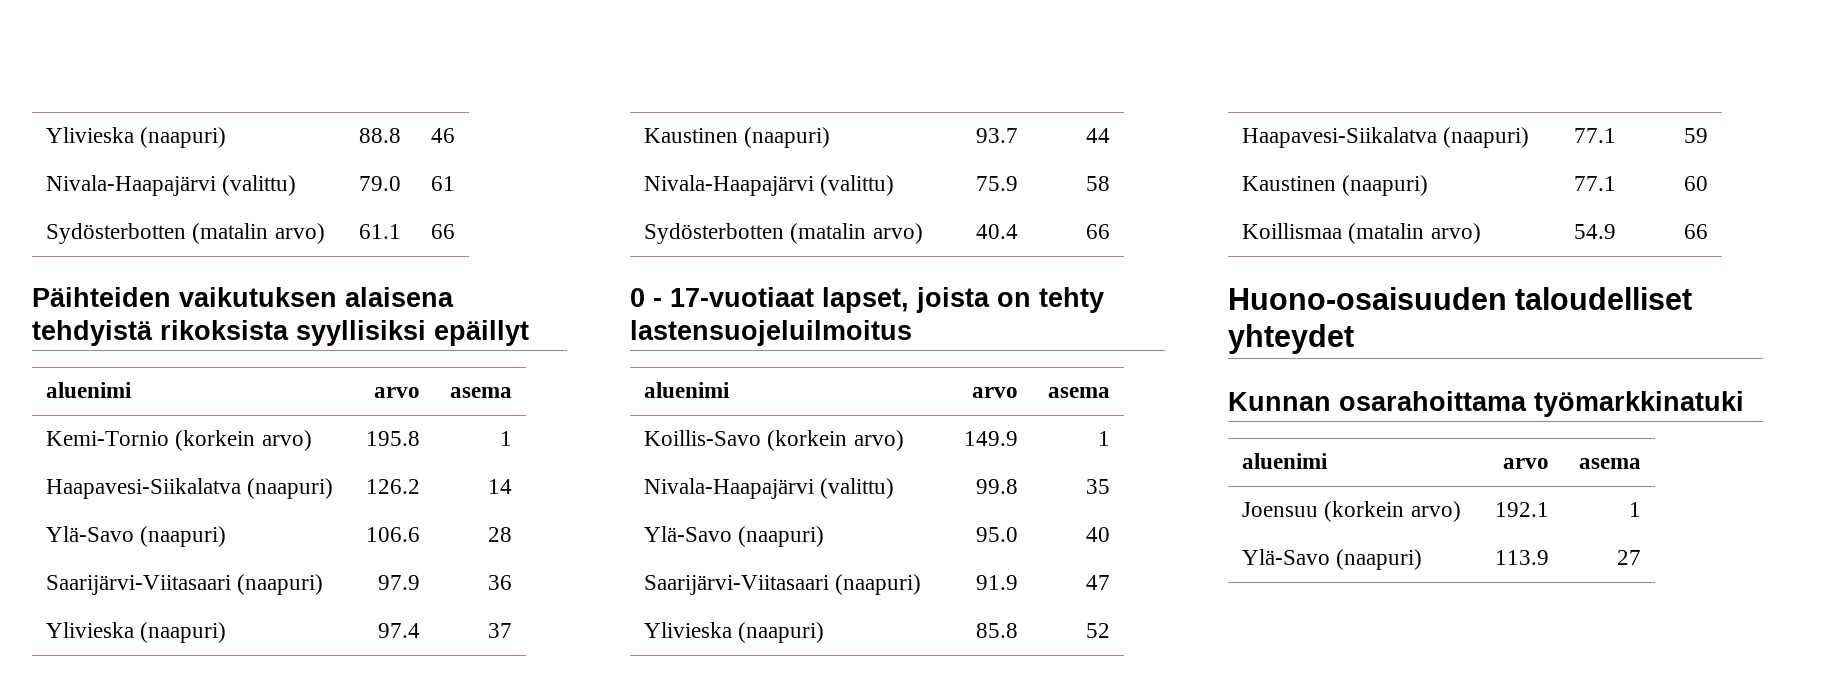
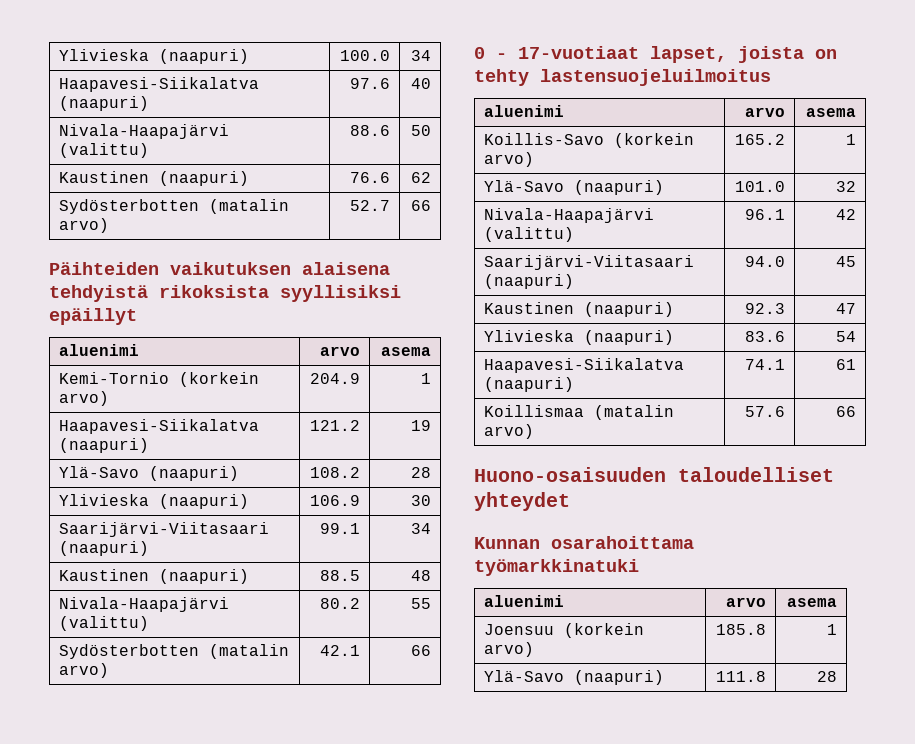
- Ylivieska (naapuri) | 88.8 | 46
- Nivala-Haapajärvi (valittu) | 79.0 | 61
- Sydösterbotten (matalin arvo) | 61.1 | 66
+ Ylivieska (naapuri) | 100.0 | 34
+ Haapavesi-Siikalatva (naapuri) | 97.6 | 40
+ Nivala-Haapajärvi (valittu) | 88.6 | 50
+ Kaustinen (naapuri) | 76.6 | 62
+ Sydösterbotten (matalin arvo) | 52.7 | 66
- Kemi-Tornio (korkein arvo) | 195.8 | 1
+ Kemi-Tornio (korkein arvo) | 204.9 | 1
- Haapavesi-Siikalatva (naapuri) | 126.2 | 14
- Ylä-Savo (naapuri) | 106.6 | 28
+ Haapavesi-Siikalatva (naapuri) | 121.2 | 19
+ Ylä-Savo (naapuri) | 108.2 | 28
- Saarijärvi-Viitasaari (naapuri) | 97.9 | 36
- Ylivieska (naapuri) | 97.4 | 37
- Kaustinen (naapuri) | 93.7 | 44
- Nivala-Haapajärvi (valittu) | 75.9 | 58
- Sydösterbotten (matalin arvo) | 40.4 | 66
+ Ylivieska (naapuri) | 106.9 | 30
+ Saarijärvi-Viitasaari (naapuri) | 99.1 | 34
+ Kaustinen (naapuri) | 88.5 | 48
+ Nivala-Haapajärvi (valittu) | 80.2 | 55
+ Sydösterbotten (matalin arvo) | 42.1 | 66
- Koillis-Savo (korkein arvo) | 149.9 | 1
- Nivala-Haapajärvi (valittu) | 99.8 | 35
- Ylä-Savo (naapuri) | 95.0 | 40
- Saarijärvi-Viitasaari (naapuri) | 91.9 | 47
+ Koillis-Savo (korkein arvo) | 165.2 | 1
+ Ylä-Savo (naapuri) | 101.0 | 32
+ Nivala-Haapajärvi (valittu) | 96.1 | 42
+ Saarijärvi-Viitasaari (naapuri) | 94.0 | 45
+ Kaustinen (naapuri) | 92.3 | 47
- Ylivieska (naapuri) | 85.8 | 52
- Haapavesi-Siikalatva (naapuri) | 77.1 | 59
- Kaustinen (naapuri) | 77.1 | 60
+ Ylivieska (naapuri) | 83.6 | 54
+ Haapavesi-Siikalatva (naapuri) | 74.1 | 61
- Koillismaa (matalin arvo) | 54.9 | 66
+ Koillismaa (matalin arvo) | 57.6 | 66
- Joensuu (korkein arvo) | 192.1 | 1
- Ylä-Savo (naapuri) | 113.9 | 27
+ Joensuu (korkein arvo) | 185.8 | 1
+ Ylä-Savo (naapuri) | 111.8 | 28

